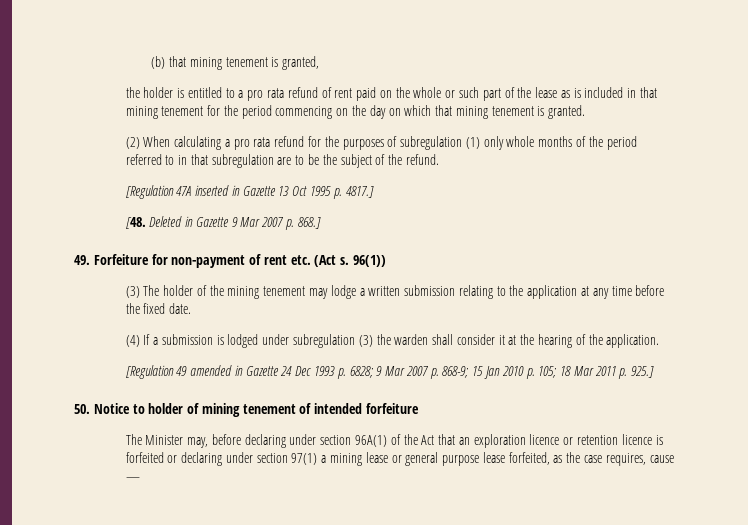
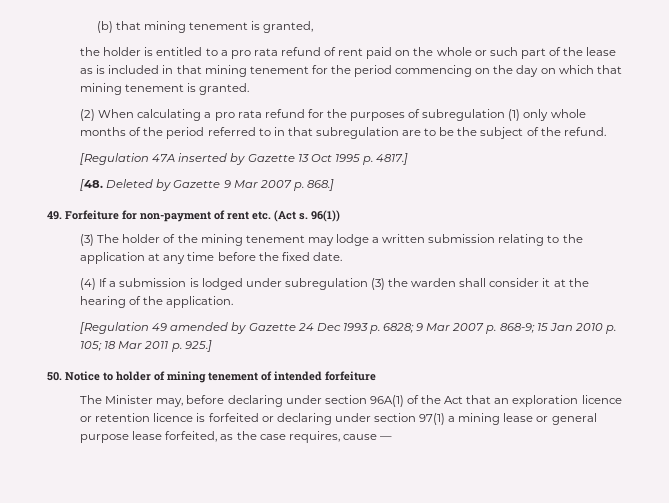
- [Regulation 47A inserted in Gazette 13 Oct 1995 p. 4817.]
+ [Regulation 47A inserted by Gazette 13 Oct 1995 p. 4817.]
- [48. Deleted in Gazette 9 Mar 2007 p. 868.]
+ [48. Deleted by Gazette 9 Mar 2007 p. 868.]
- [Regulation 49 amended in Gazette 24 Dec 1993 p. 6828; 9 Mar 2007 p. 868-9; 15 Jan 2010 p. 105; 18 Mar 2011 p. 925.]
+ [Regulation 49 amended by Gazette 24 Dec 1993 p. 6828; 9 Mar 2007 p. 868-9; 15 Jan 2010 p. 105; 18 Mar 2011 p. 925.]

